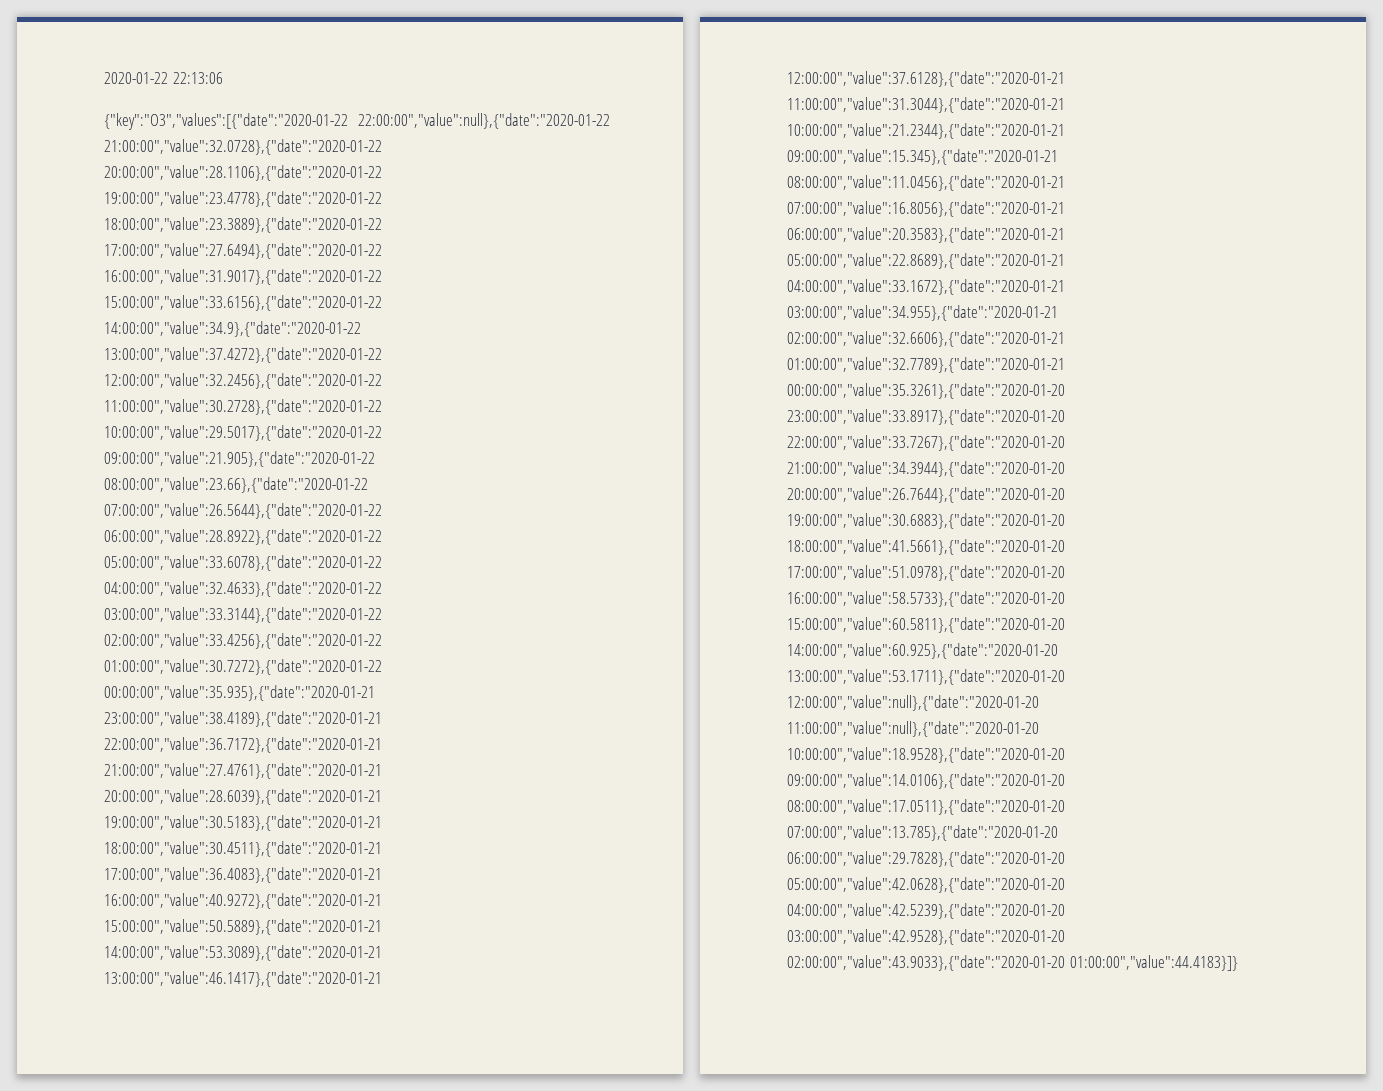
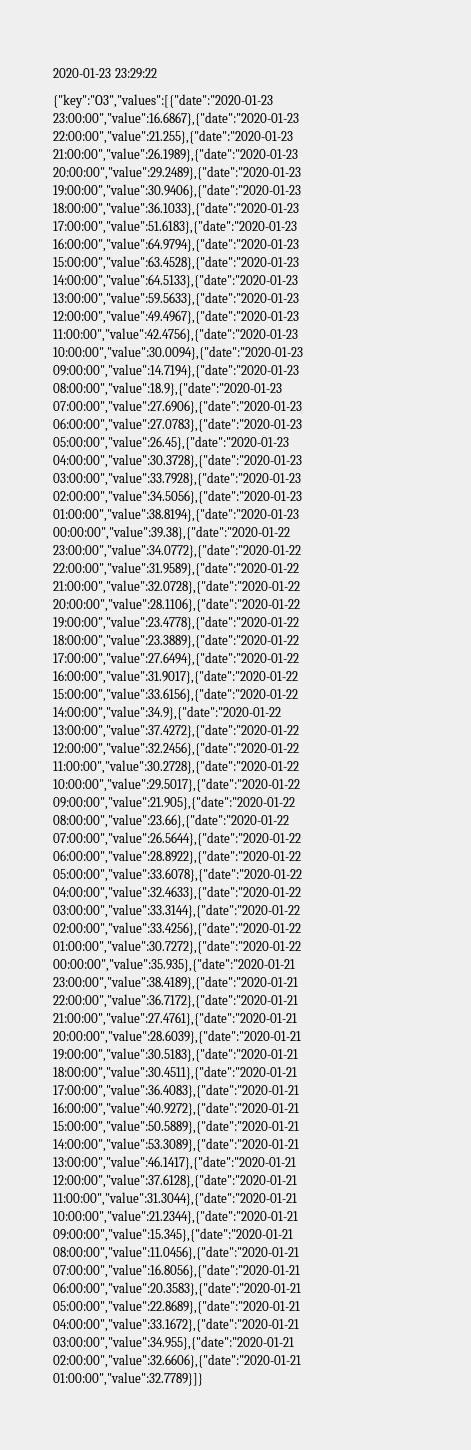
- 2020-01-22 22:13:06
- {"key":"O3","values":[{"date":"2020-01-22 22:00:00","value":null},{"date":"2020-01-22 21:00:00","value":32.0728},{"date":"2020-01-22 20:00:00","value":28.1106},{"date":"2020-01-22 19:00:00","value":23.4778},{"date":"2020-01-22 18:00:00","value":23.3889},{"date":"2020-01-22 17:00:00","value":27.6494},{"date":"2020-01-22 16:00:00","value":31.9017},{"date":"2020-01-22 15:00:00","value":33.6156},{"date":"2020-01-22 14:00:00","value":34.9},{"date":"2020-01-22 13:00:00","value":37.4272},{"date":"2020-01-22 12:00:00","value":32.2456},{"date":"2020-01-22 11:00:00","value":30.2728},{"date":"2020-01-22 10:00:00","value":29.5017},{"date":"2020-01-22 09:00:00","value":21.905},{"date":"2020-01-22 08:00:00","value":23.66},{"date":"2020-01-22 07:00:00","value":26.5644},{"date":"2020-01-22 06:00:00","value":28.8922},{"date":"2020-01-22 05:00:00","value":33.6078},{"date":"2020-01-22 04:00:00","value":32.4633},{"date":"2020-01-22 03:00:00","value":33.3144},{"date":"2020-01-22 02:00:00","value":33.4256},{"date":"2020-01-22 01:00:00","value":30.7272},{"date":"2020-01-22 00:00:00","value":35.935},{"date":"2020-01-21 23:00:00","value":38.4189},{"date":"2020-01-21 22:00:00","value":36.7172},{"date":"2020-01-21 21:00:00","value":27.4761},{"date":"2020-01-21 20:00:00","value":28.6039},{"date":"2020-01-21 19:00:00","value":30.5183},{"date":"2020-01-21 18:00:00","value":30.4511},{"date":"2020-01-21 17:00:00","value":36.4083},{"date":"2020-01-21 16:00:00","value":40.9272},{"date":"2020-01-21 15:00:00","value":50.5889},{"date":"2020-01-21 14:00:00","value":53.3089},{"date":"2020-01-21 13:00:00","value":46.1417},{"date":"2020-01-21 12:00:00","value":37.6128},{"date":"2020-01-21 11:00:00","value":31.3044},{"date":"2020-01-21 10:00:00","value":21.2344},{"date":"2020-01-21 09:00:00","value":15.345},{"date":"2020-01-21 08:00:00","value":11.0456},{"date":"2020-01-21 07:00:00","value":16.8056},{"date":"2020-01-21 06:00:00","value":20.3583},{"date":"2020-01-21 05:00:00","value":22.8689},{"date":"2020-01-21 04:00:00","value":33.1672},{"date":"2020-01-21 03:00:00","value":34.955},{"date":"2020-01-21 02:00:00","value":32.6606},{"date":"2020-01-21 01:00:00","value":32.7789},{"date":"2020-01-21 00:00:00","value":35.3261},{"date":"2020-01-20 23:00:00","value":33.8917},{"date":"2020-01-20 22:00:00","value":33.7267},{"date":"2020-01-20 21:00:00","value":34.3944},{"date":"2020-01-20 20:00:00","value":26.7644},{"date":"2020-01-20 19:00:00","value":30.6883},{"date":"2020-01-20 18:00:00","value":41.5661},{"date":"2020-01-20 17:00:00","value":51.0978},{"date":"2020-01-20 16:00:00","value":58.5733},{"date":"2020-01-20 15:00:00","value":60.5811},{"date":"2020-01-20 14:00:00","value":60.925},{"date":"2020-01-20 13:00:00","value":53.1711},{"date":"2020-01-20 12:00:00","value":null},{"date":"2020-01-20 11:00:00","value":null},{"date":"2020-01-20 10:00:00","value":18.9528},{"date":"2020-01-20 09:00:00","value":14.0106},{"date":"2020-01-20 08:00:00","value":17.0511},{"date":"2020-01-20 07:00:00","value":13.785},{"date":"2020-01-20 06:00:00","value":29.7828},{"date":"2020-01-20 05:00:00","value":42.0628},{"date":"2020-01-20 04:00:00","value":42.5239},{"date":"2020-01-20 03:00:00","value":42.9528},{"date":"2020-01-20 02:00:00","value":43.9033},{"date":"2020-01-20 01:00:00","value":44.4183}]}
+ 2020-01-23 23:29:22
+ {"key":"O3","values":[{"date":"2020-01-23 23:00:00","value":16.6867},{"date":"2020-01-23 22:00:00","value":21.255},{"date":"2020-01-23 21:00:00","value":26.1989},{"date":"2020-01-23 20:00:00","value":29.2489},{"date":"2020-01-23 19:00:00","value":30.9406},{"date":"2020-01-23 18:00:00","value":36.1033},{"date":"2020-01-23 17:00:00","value":51.6183},{"date":"2020-01-23 16:00:00","value":64.9794},{"date":"2020-01-23 15:00:00","value":63.4528},{"date":"2020-01-23 14:00:00","value":64.5133},{"date":"2020-01-23 13:00:00","value":59.5633},{"date":"2020-01-23 12:00:00","value":49.4967},{"date":"2020-01-23 11:00:00","value":42.4756},{"date":"2020-01-23 10:00:00","value":30.0094},{"date":"2020-01-23 09:00:00","value":14.7194},{"date":"2020-01-23 08:00:00","value":18.9},{"date":"2020-01-23 07:00:00","value":27.6906},{"date":"2020-01-23 06:00:00","value":27.0783},{"date":"2020-01-23 05:00:00","value":26.45},{"date":"2020-01-23 04:00:00","value":30.3728},{"date":"2020-01-23 03:00:00","value":33.7928},{"date":"2020-01-23 02:00:00","value":34.5056},{"date":"2020-01-23 01:00:00","value":38.8194},{"date":"2020-01-23 00:00:00","value":39.38},{"date":"2020-01-22 23:00:00","value":34.0772},{"date":"2020-01-22 22:00:00","value":31.9589},{"date":"2020-01-22 21:00:00","value":32.0728},{"date":"2020-01-22 20:00:00","value":28.1106},{"date":"2020-01-22 19:00:00","value":23.4778},{"date":"2020-01-22 18:00:00","value":23.3889},{"date":"2020-01-22 17:00:00","value":27.6494},{"date":"2020-01-22 16:00:00","value":31.9017},{"date":"2020-01-22 15:00:00","value":33.6156},{"date":"2020-01-22 14:00:00","value":34.9},{"date":"2020-01-22 13:00:00","value":37.4272},{"date":"2020-01-22 12:00:00","value":32.2456},{"date":"2020-01-22 11:00:00","value":30.2728},{"date":"2020-01-22 10:00:00","value":29.5017},{"date":"2020-01-22 09:00:00","value":21.905},{"date":"2020-01-22 08:00:00","value":23.66},{"date":"2020-01-22 07:00:00","value":26.5644},{"date":"2020-01-22 06:00:00","value":28.8922},{"date":"2020-01-22 05:00:00","value":33.6078},{"date":"2020-01-22 04:00:00","value":32.4633},{"date":"2020-01-22 03:00:00","value":33.3144},{"date":"2020-01-22 02:00:00","value":33.4256},{"date":"2020-01-22 01:00:00","value":30.7272},{"date":"2020-01-22 00:00:00","value":35.935},{"date":"2020-01-21 23:00:00","value":38.4189},{"date":"2020-01-21 22:00:00","value":36.7172},{"date":"2020-01-21 21:00:00","value":27.4761},{"date":"2020-01-21 20:00:00","value":28.6039},{"date":"2020-01-21 19:00:00","value":30.5183},{"date":"2020-01-21 18:00:00","value":30.4511},{"date":"2020-01-21 17:00:00","value":36.4083},{"date":"2020-01-21 16:00:00","value":40.9272},{"date":"2020-01-21 15:00:00","value":50.5889},{"date":"2020-01-21 14:00:00","value":53.3089},{"date":"2020-01-21 13:00:00","value":46.1417},{"date":"2020-01-21 12:00:00","value":37.6128},{"date":"2020-01-21 11:00:00","value":31.3044},{"date":"2020-01-21 10:00:00","value":21.2344},{"date":"2020-01-21 09:00:00","value":15.345},{"date":"2020-01-21 08:00:00","value":11.0456},{"date":"2020-01-21 07:00:00","value":16.8056},{"date":"2020-01-21 06:00:00","value":20.3583},{"date":"2020-01-21 05:00:00","value":22.8689},{"date":"2020-01-21 04:00:00","value":33.1672},{"date":"2020-01-21 03:00:00","value":34.955},{"date":"2020-01-21 02:00:00","value":32.6606},{"date":"2020-01-21 01:00:00","value":32.7789}]}

